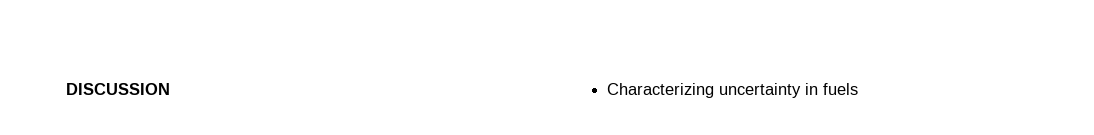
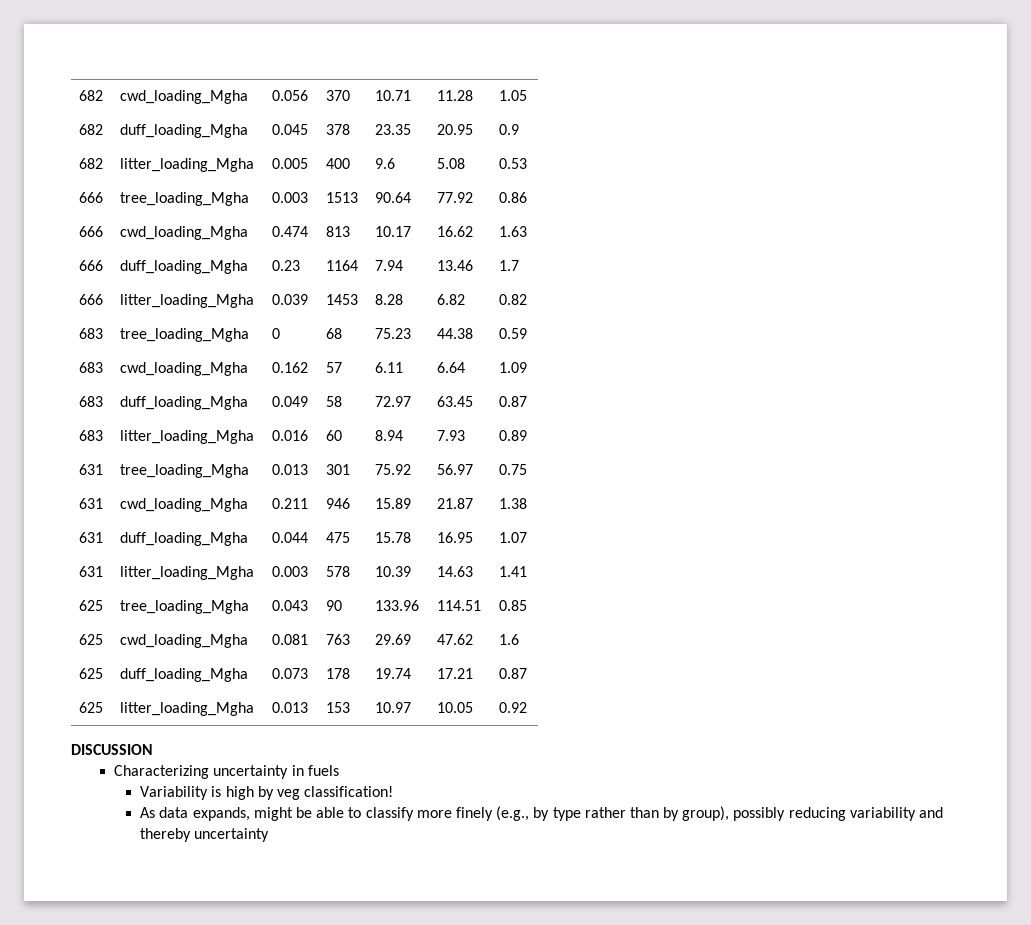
+ 682 | cwd_loading_Mgha | 0.056 | 370 | 10.71 | 11.28 | 1.05
+ 682 | duff_loading_Mgha | 0.045 | 378 | 23.35 | 20.95 | 0.9
+ 682 | litter_loading_Mgha | 0.005 | 400 | 9.6 | 5.08 | 0.53
+ 666 | tree_loading_Mgha | 0.003 | 1513 | 90.64 | 77.92 | 0.86
+ 666 | cwd_loading_Mgha | 0.474 | 813 | 10.17 | 16.62 | 1.63
+ 666 | duff_loading_Mgha | 0.23 | 1164 | 7.94 | 13.46 | 1.7
+ 666 | litter_loading_Mgha | 0.039 | 1453 | 8.28 | 6.82 | 0.82
+ 683 | tree_loading_Mgha | 0 | 68 | 75.23 | 44.38 | 0.59
+ 683 | cwd_loading_Mgha | 0.162 | 57 | 6.11 | 6.64 | 1.09
+ 683 | duff_loading_Mgha | 0.049 | 58 | 72.97 | 63.45 | 0.87
+ 683 | litter_loading_Mgha | 0.016 | 60 | 8.94 | 7.93 | 0.89
+ 631 | tree_loading_Mgha | 0.013 | 301 | 75.92 | 56.97 | 0.75
+ 631 | cwd_loading_Mgha | 0.211 | 946 | 15.89 | 21.87 | 1.38
+ 631 | duff_loading_Mgha | 0.044 | 475 | 15.78 | 16.95 | 1.07
+ 631 | litter_loading_Mgha | 0.003 | 578 | 10.39 | 14.63 | 1.41
+ 625 | tree_loading_Mgha | 0.043 | 90 | 133.96 | 114.51 | 0.85
+ 625 | cwd_loading_Mgha | 0.081 | 763 | 29.69 | 47.62 | 1.6
+ 625 | duff_loading_Mgha | 0.073 | 178 | 19.74 | 17.21 | 0.87
+ 625 | litter_loading_Mgha | 0.013 | 153 | 10.97 | 10.05 | 0.92
+ Variability is high by veg classification!
+ As data expands, might be able to classify more finely (e.g., by type rather than by group), possibly reducing variability and thereby uncertainty

